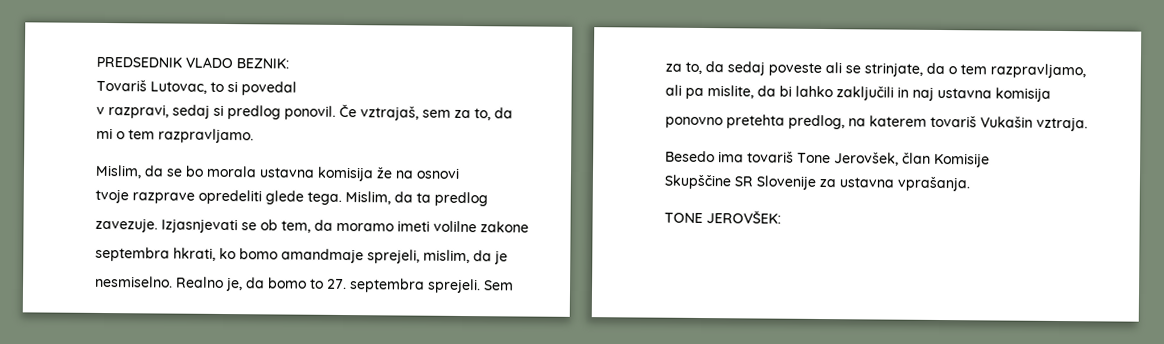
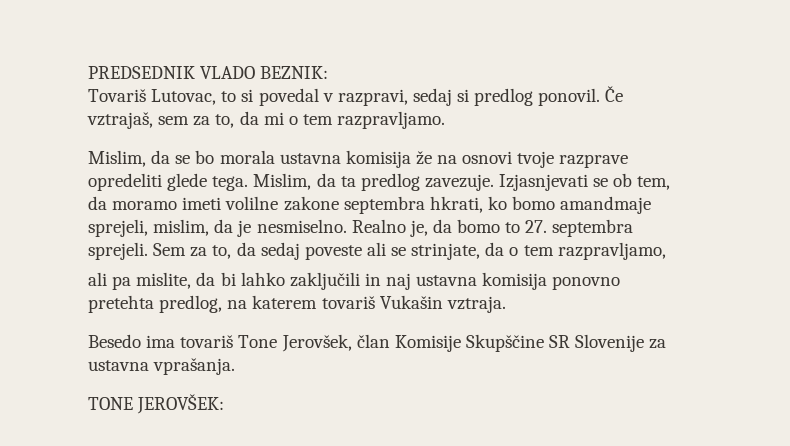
- Tovariš Lutovac, to si povedal
- v razpravi, sedaj si predlog ponovil.
+ Tovariš Lutovac, to si povedal v razpravi, sedaj si predlog ponovil.
- Če vztrajaš, sem za to, da
- mi o tem razpravljamo.
+ Če vztrajaš, sem za to, da mi o tem razpravljamo.
- Mislim, da se bo morala ustavna komisija že na osnovi
- tvoje razprave opredeliti glede tega.
+ Mislim, da se bo morala ustavna komisija že na osnovi tvoje razprave opredeliti glede tega.
- Mislim, da ta predlog
- zavezuje.
+ Mislim, da ta predlog zavezuje.
- Izjasnjevati se ob tem, da moramo imeti volilne zakone
- septembra hkrati, ko bomo amandmaje sprejeli, mislim, da je
- nesmiselno.
+ Izjasnjevati se ob tem, da moramo imeti volilne zakone septembra hkrati, ko bomo amandmaje sprejeli, mislim, da je nesmiselno.
- Sem
- za to, da sedaj poveste ali se strinjate, da o tem razpravljamo,
+ Sem za to, da sedaj poveste ali se strinjate, da o tem razpravljamo,
- ali pa mislite, da bi lahko zaključili in naj ustavna komisija
- ponovno pretehta predlog, na katerem tovariš Vukašin vztraja.
+ ali pa mislite, da bi lahko zaključili in naj ustavna komisija ponovno pretehta predlog, na katerem tovariš Vukašin vztraja.
- Besedo ima tovariš Tone Jerovšek, član Komisije
- Skupščine SR Slovenije za ustavna vprašanja.
+ Besedo ima tovariš Tone Jerovšek, član Komisije Skupščine SR Slovenije za ustavna vprašanja.

